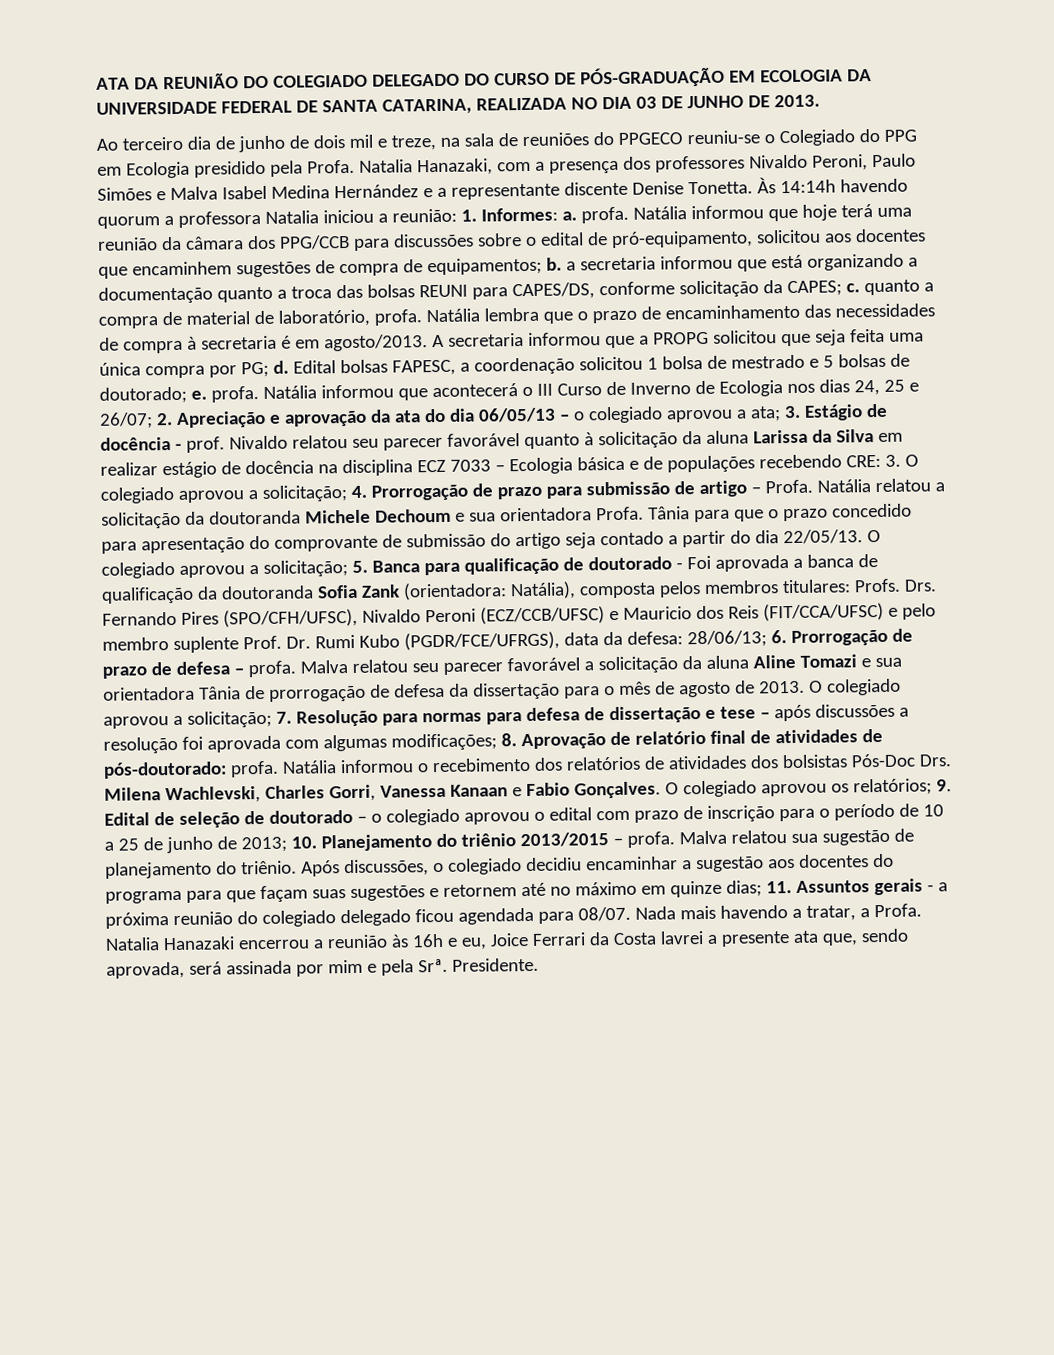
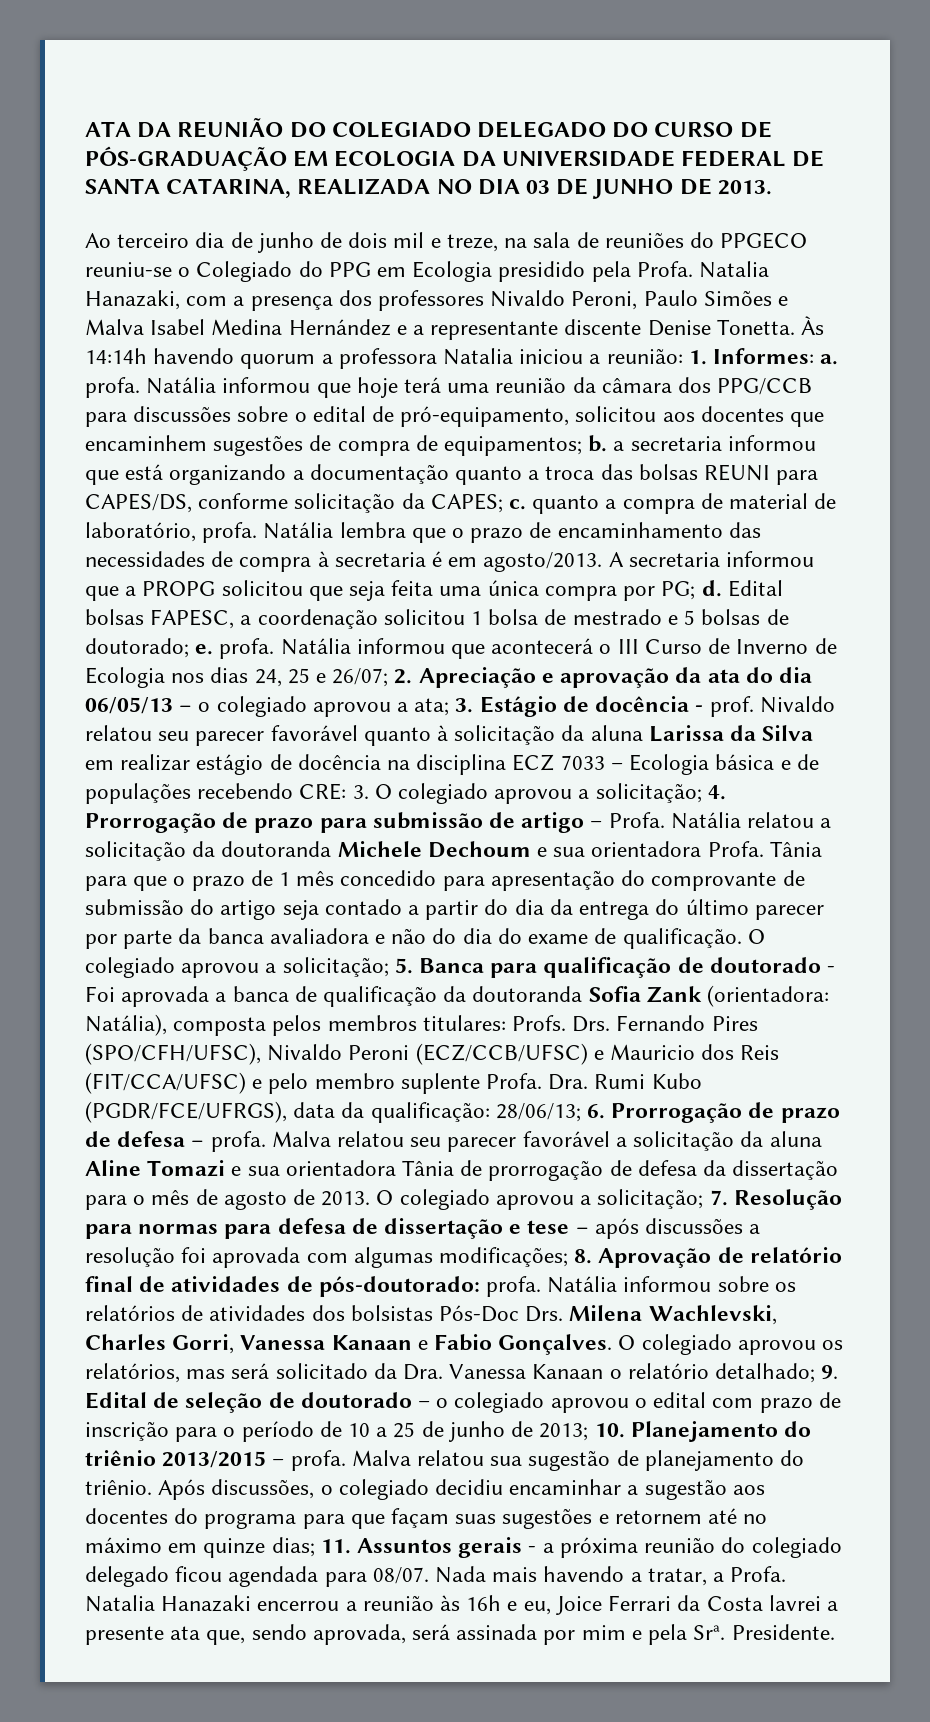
- Tânia para que o prazo concedido para apresentação do comprovante de submissão do artigo seja contado a partir do dia 22/05/13.
+ Tânia para que o prazo de 1 mês concedido para apresentação do comprovante de submissão do artigo seja contado a partir do dia da entrega do último parecer por parte da banca avaliadora e não do dia do exame de qualificação.
- Drs. Fernando Pires (SPO/CFH/UFSC), Nivaldo Peroni (ECZ/CCB/UFSC) e Mauricio dos Reis (FIT/CCA/UFSC) e pelo membro suplente Prof. Dr. Rumi Kubo (PGDR/FCE/UFRGS), data da defesa: 28/06/13; 6. Prorrogação de prazo de defesa – profa.
+ Drs. Fernando Pires (SPO/CFH/UFSC), Nivaldo Peroni (ECZ/CCB/UFSC) e Mauricio dos Reis (FIT/CCA/UFSC) e pelo membro suplente Profa. Dra. Rumi Kubo (PGDR/FCE/UFRGS), data da qualificação: 28/06/13; 6. Prorrogação de prazo de defesa – profa.
- Natália informou o recebimento dos relatórios de atividades dos bolsistas Pós-Doc Drs. Milena Wachlevski, Charles Gorri, Vanessa Kanaan e Fabio Gonçalves.
+ Natália informou sobre os relatórios de atividades dos bolsistas Pós-Doc Drs. Milena Wachlevski, Charles Gorri, Vanessa Kanaan e Fabio Gonçalves.
- O colegiado aprovou os relatórios; 9. Edital de seleção de doutorado – o colegiado aprovou o edital com prazo de inscrição para o período de 10 a 25 de junho de 2013; 10. Planejamento do triênio 2013/2015 – profa.
+ O colegiado aprovou os relatórios, mas será solicitado da Dra. Vanessa Kanaan o relatório detalhado; 9. Edital de seleção de doutorado – o colegiado aprovou o edital com prazo de inscrição para o período de 10 a 25 de junho de 2013; 10. Planejamento do triênio 2013/2015 – profa.

